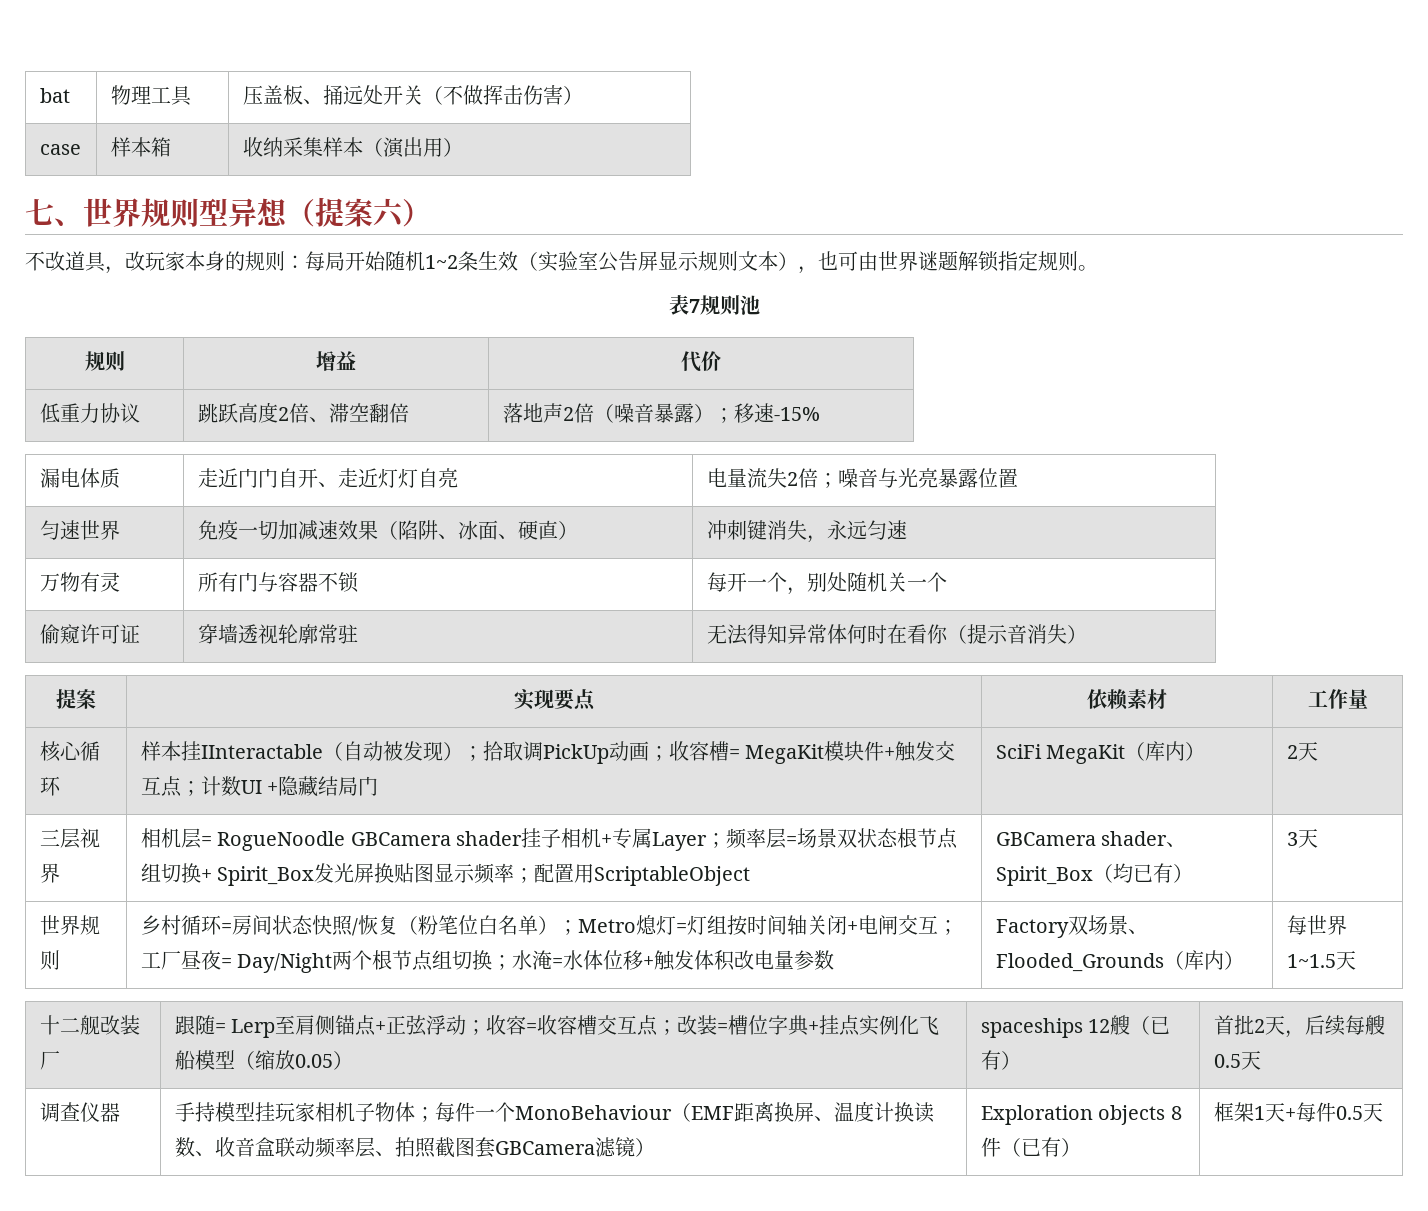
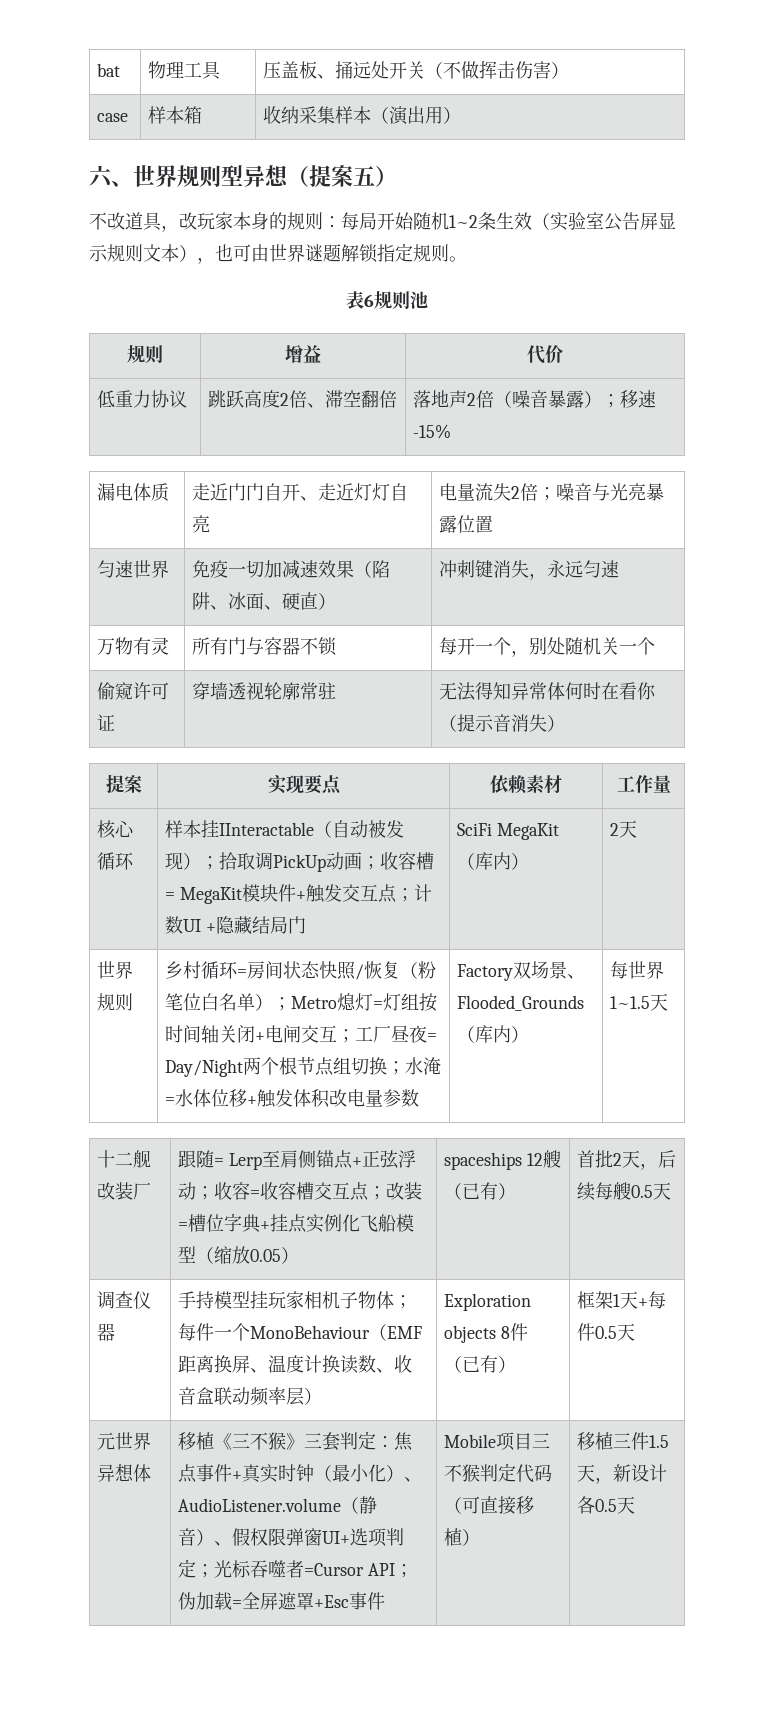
- 七、世界规则型异想（提案六）
+ 六、世界规则型异想（提案五）
- 表7规则池
+ 表6规则池
- 三层视界 | 相机层= RogueNoodle GBCamera shader挂子相机+专属Layer；频率层=场景双状态根节点组切换+ Spirit_Box发光屏换贴图显示频率；配置用ScriptableObject | GBCamera shader、Spirit_Box（均已有） | 3天
- 调查仪器 | 手持模型挂玩家相机子物体；每件一个MonoBehaviour（EMF距离换屏、温度计换读数、收音盒联动频率层、拍照截图套GBCamera滤镜） | Exploration objects 8件（已有） | 框架1天+每件0.5天
+ 调查仪器 | 手持模型挂玩家相机子物体；每件一个MonoBehaviour（EMF距离换屏、温度计换读数、收音盒联动频率层） | Exploration objects 8件（已有） | 框架1天+每件0.5天
+ 元世界异想体 | 移植《三不猴》三套判定：焦点事件+真实时钟（最小化）、AudioListener.volume（静音）、假权限弹窗UI+选项判定；光标吞噬者=Cursor API；伪加载=全屏遮罩+Esc事件 | Mobile项目三不猴判定代码（可直接移植） | 移植三件1.5天，新设计各0.5天

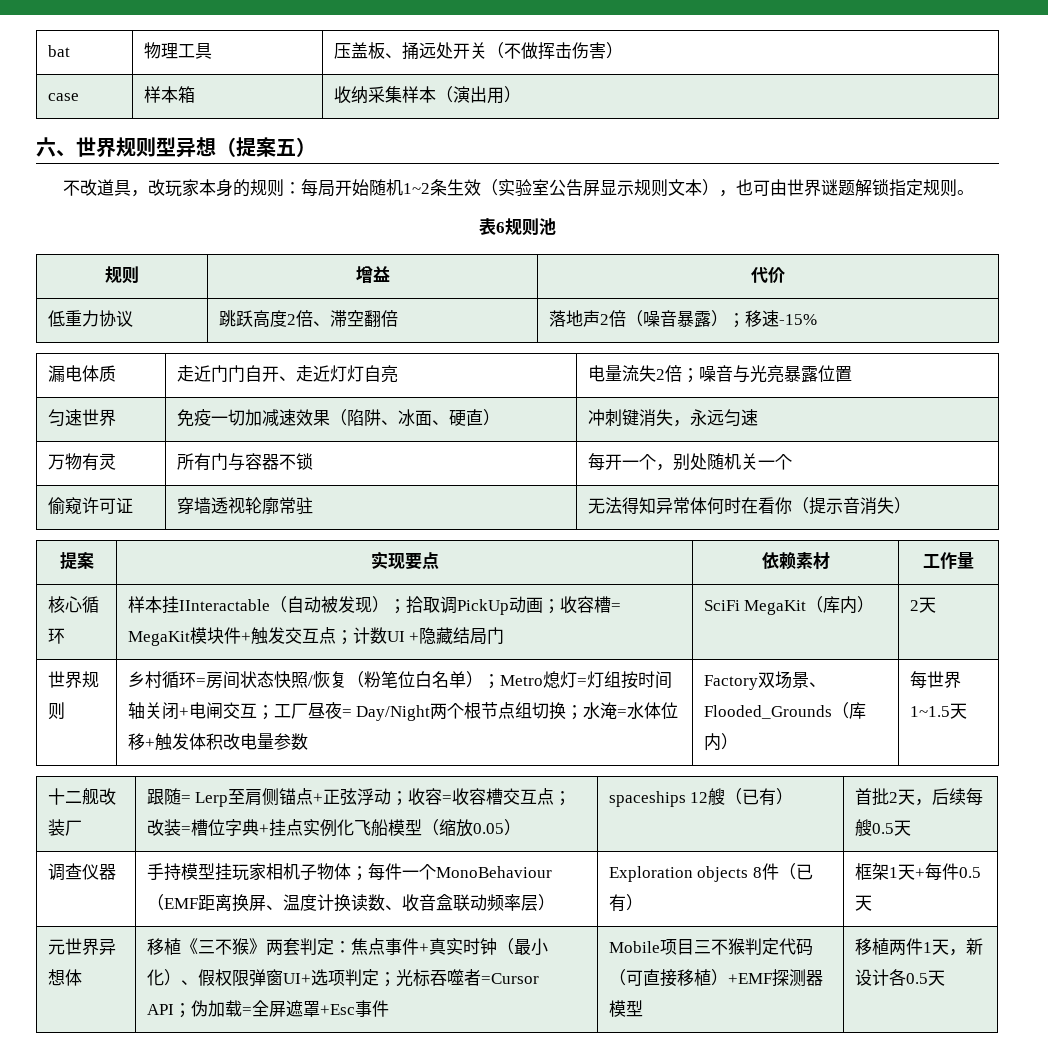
- 移植《三不猴》三套判定：焦点事件+真实时钟（最小化）、AudioListener.volume（静音）、假权限弹窗UI+选项判定；光标吞噬者=Cursor API；伪加载=全屏遮罩+Esc事件
+ 移植《三不猴》两套判定：焦点事件+真实时钟（最小化）、假权限弹窗UI+选项判定；光标吞噬者=Cursor API；伪加载=全屏遮罩+Esc事件
- Mobile项目三不猴判定代码（可直接移植） | 移植三件1.5天，新设计各0.5天
+ Mobile项目三不猴判定代码（可直接移植）+EMF探测器模型 | 移植两件1天，新设计各0.5天

